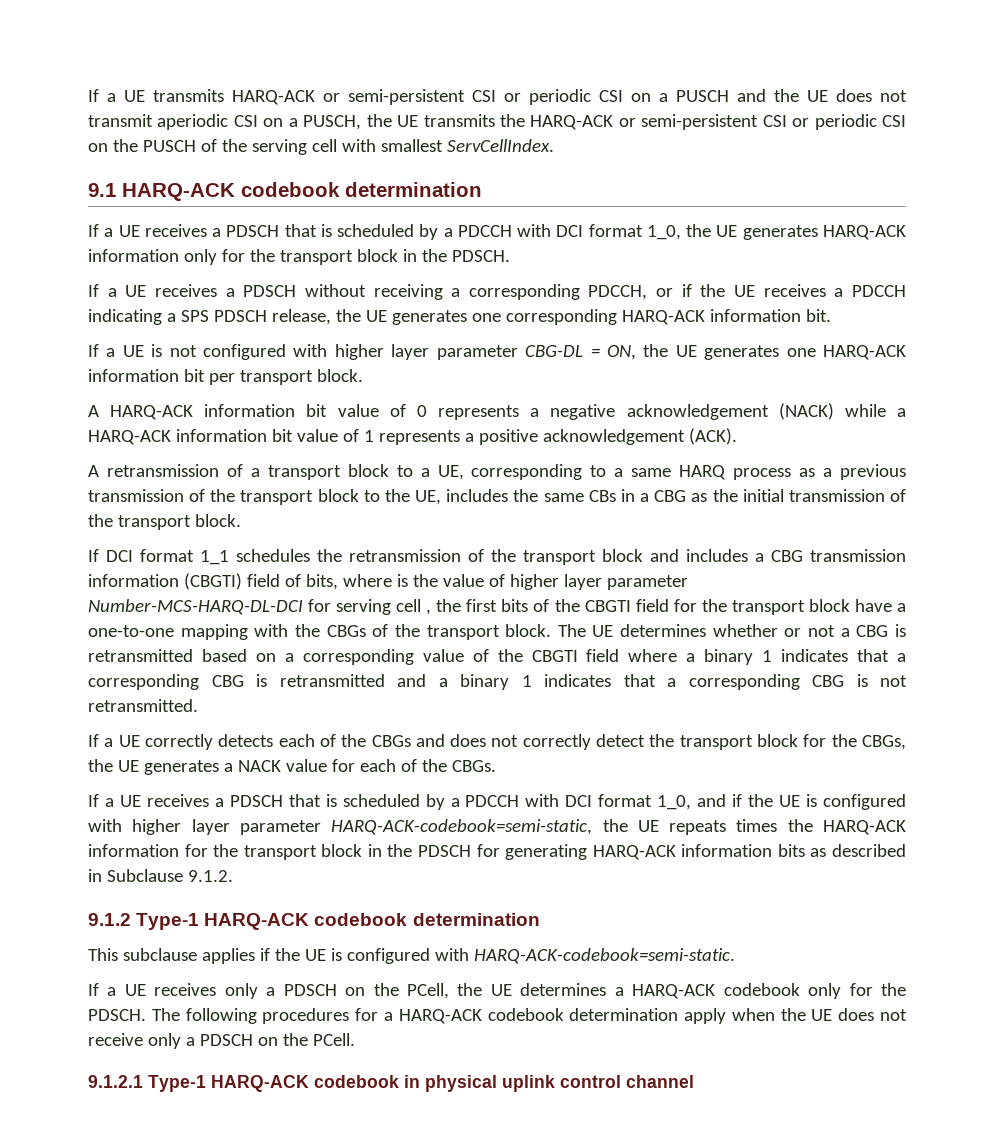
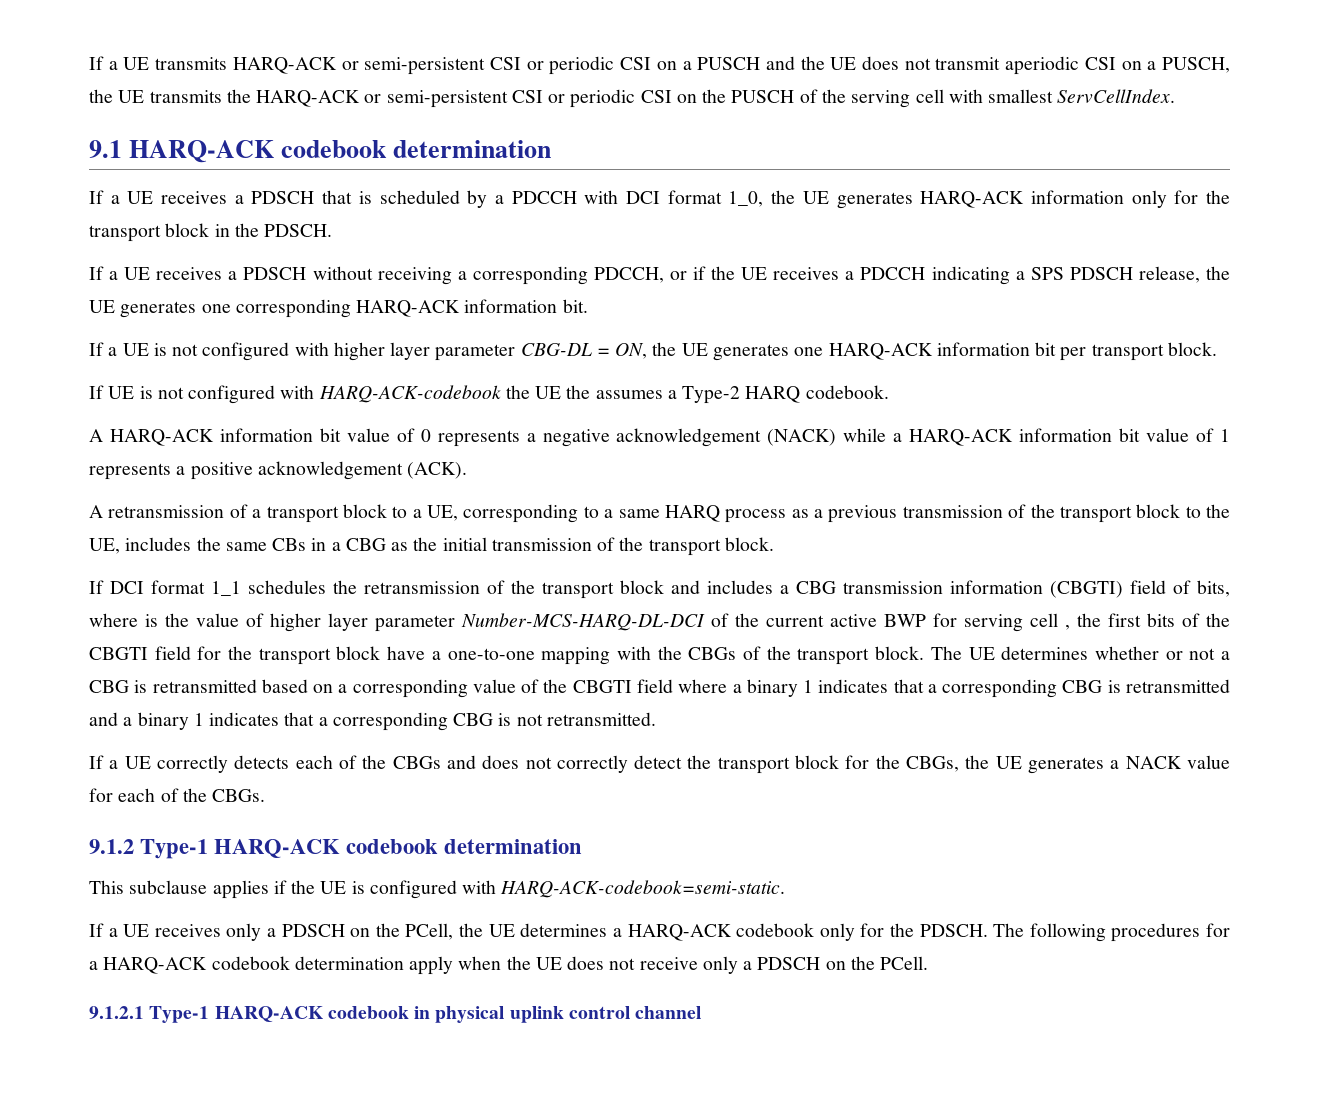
+ If UE is not configured with HARQ-ACK-codebook the UE the assumes a Type-2 HARQ codebook.
- If DCI format 1_1 schedules the retransmission of the transport block and includes a CBG transmission information (CBGTI) field of bits, where is the value of higher layer parameter Number-MCS-HARQ-DL-DCI for serving cell , the first bits of the CBGTI field for the transport block have a one-to-one mapping with the CBGs of the transport block.
+ If DCI format 1_1 schedules the retransmission of the transport block and includes a CBG transmission information (CBGTI) field of bits, where is the value of higher layer parameter Number-MCS-HARQ-DL-DCI of the current active BWP for serving cell , the first bits of the CBGTI field for the transport block have a one-to-one mapping with the CBGs of the transport block.
- If a UE receives a PDSCH that is scheduled by a PDCCH with DCI format 1_0, and if the UE is configured with higher layer parameter HARQ-ACK-codebook=semi-static, the UE repeats times the HARQ-ACK information for the transport block in the PDSCH for generating HARQ-ACK information bits as described in Subclause 9.1.2.

